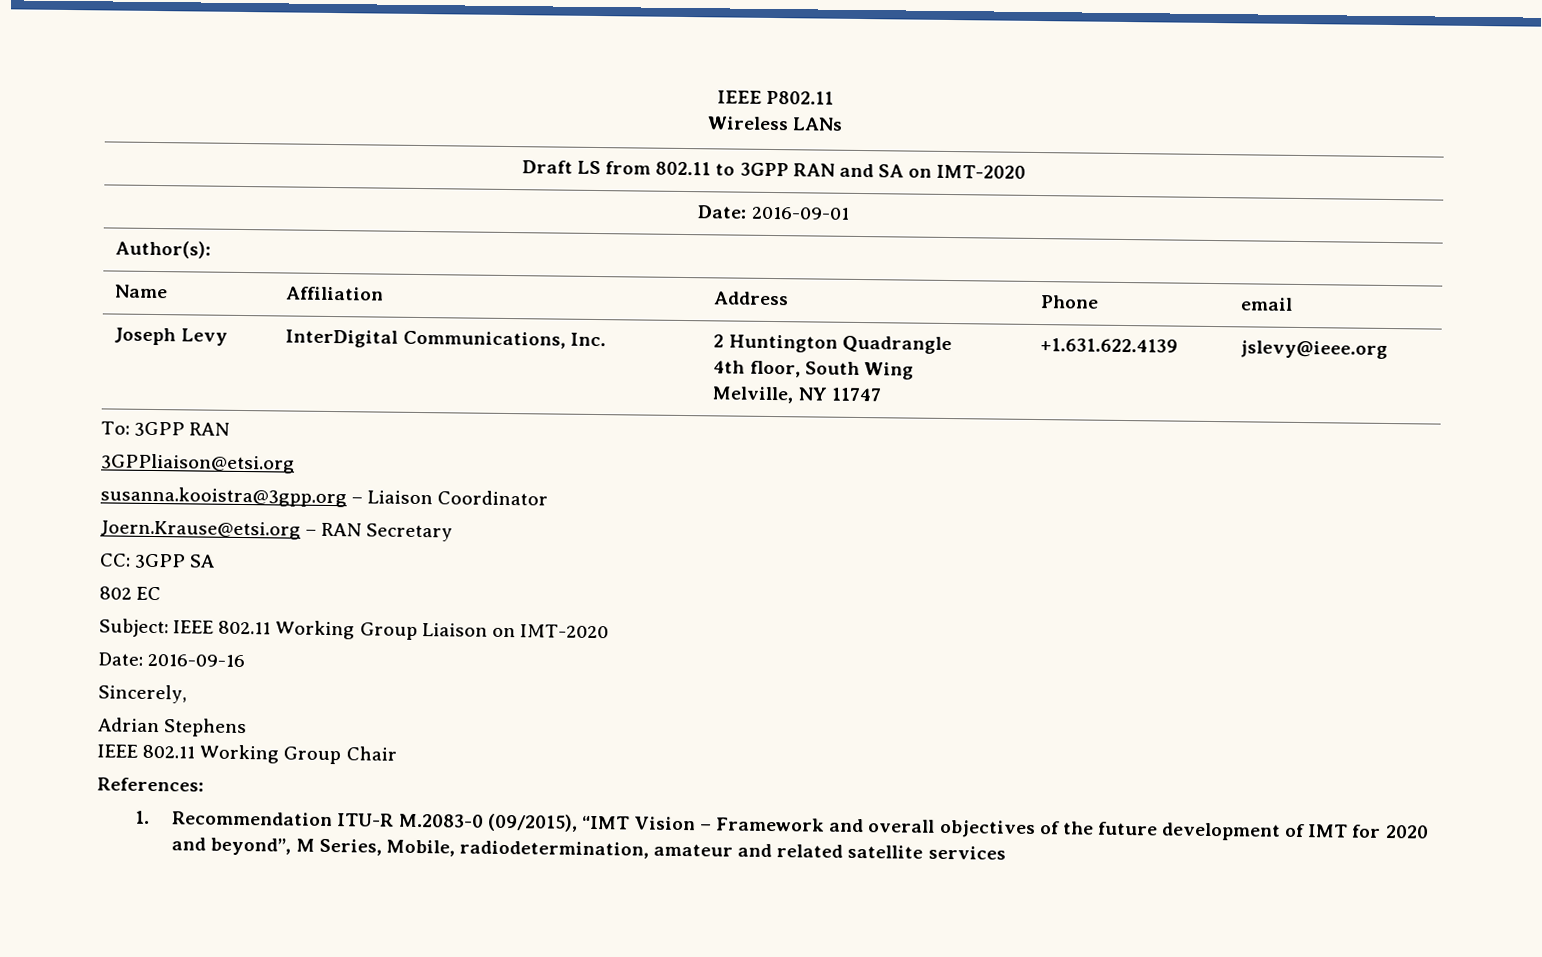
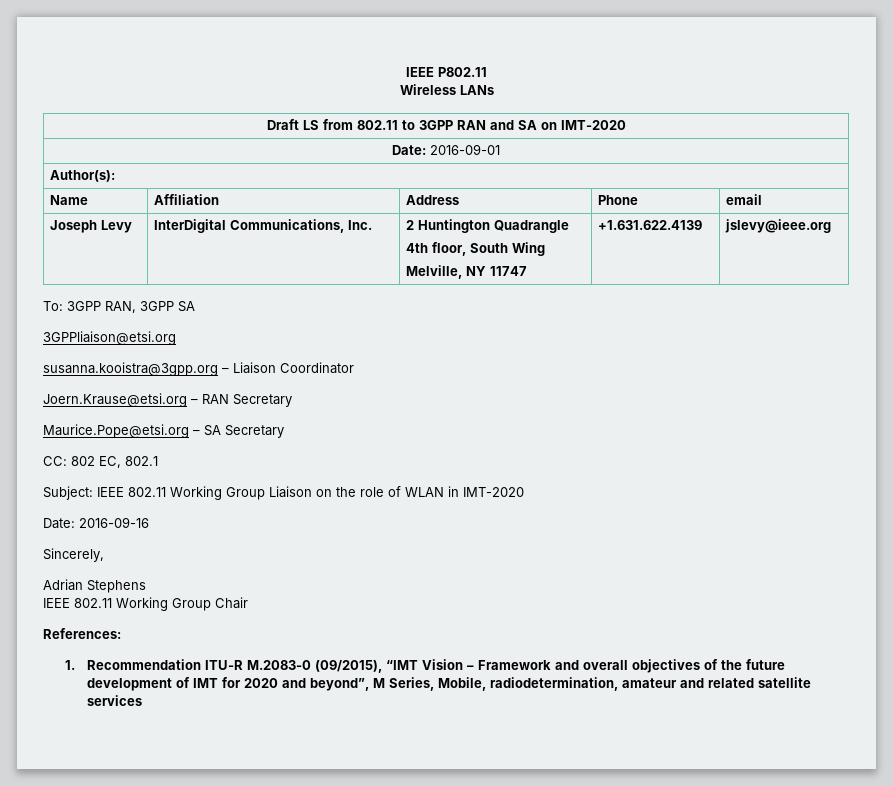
- To: 3GPP RAN
+ To: 3GPP RAN, 3GPP SA
- CC: 3GPP SA
- 802 EC
+ Maurice.Pope@etsi.org – SA Secretary
+ CC: 802 EC, 802.1
- Subject: IEEE 802.11 Working Group Liaison on IMT-2020
+ Subject: IEEE 802.11 Working Group Liaison on the role of WLAN in IMT-2020

